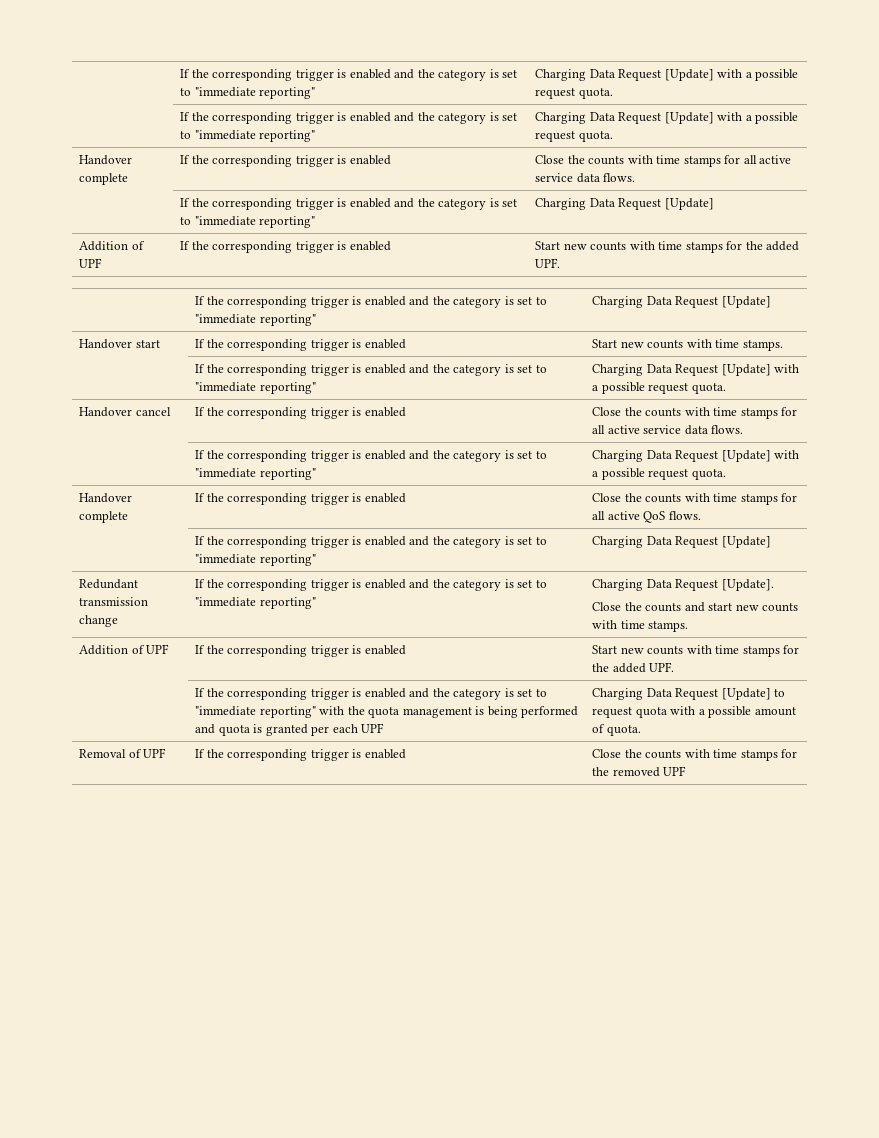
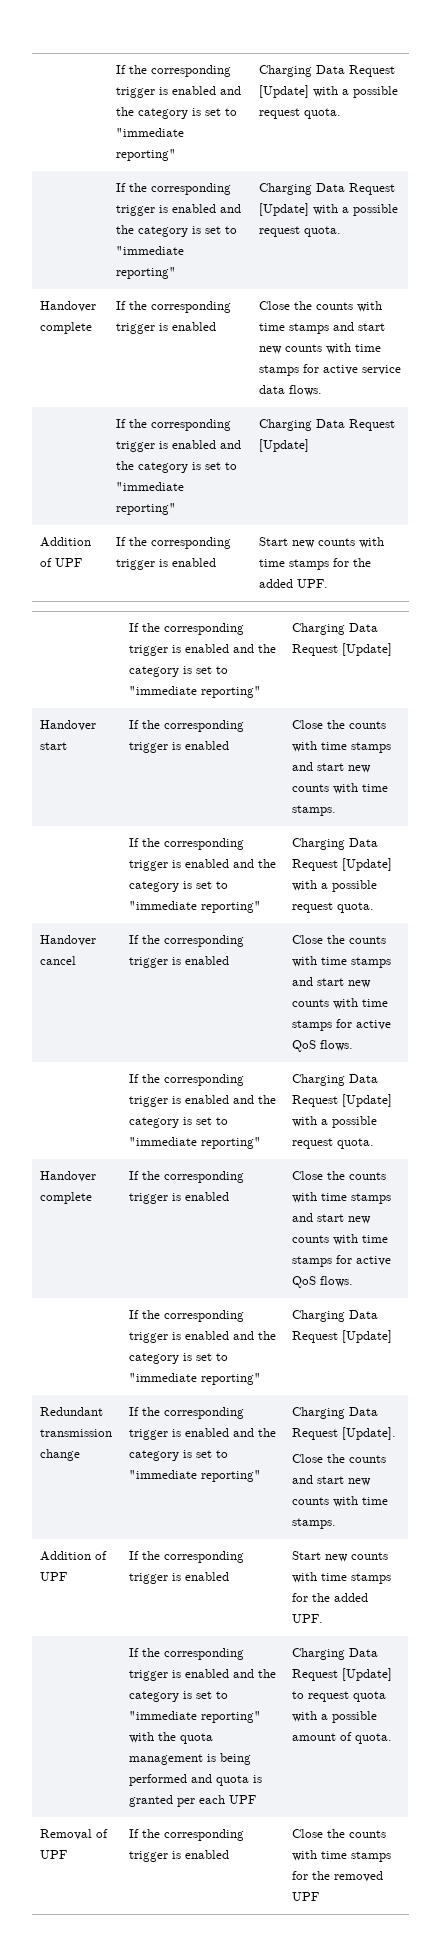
- Handover complete | If the corresponding trigger is enabled | Close the counts with time stamps for all active service data flows.
+ Handover complete | If the corresponding trigger is enabled | Close the counts with time stamps and start new counts with time stamps for active service data flows.
- Handover start | If the corresponding trigger is enabled | Start new counts with time stamps.
+ Handover start | If the corresponding trigger is enabled | Close the counts with time stamps and start new counts with time stamps.
- Handover cancel | If the corresponding trigger is enabled | Close the counts with time stamps for all active service data flows.
+ Handover cancel | If the corresponding trigger is enabled | Close the counts with time stamps and start new counts with time stamps for active QoS flows.
- Handover complete | If the corresponding trigger is enabled | Close the counts with time stamps for all active QoS flows.
+ Handover complete | If the corresponding trigger is enabled | Close the counts with time stamps and start new counts with time stamps for active QoS flows.

